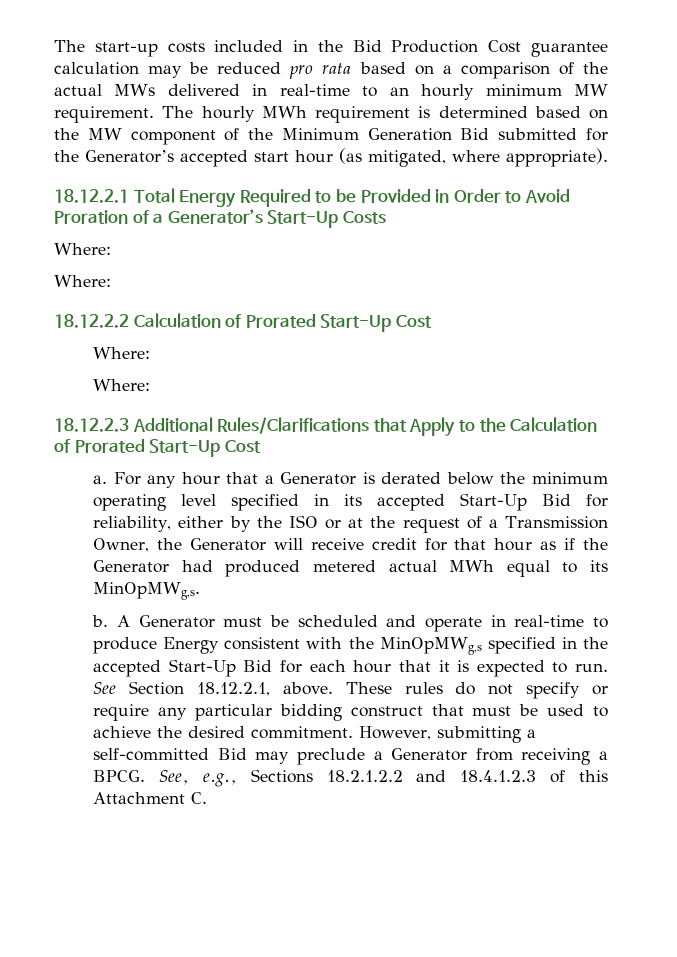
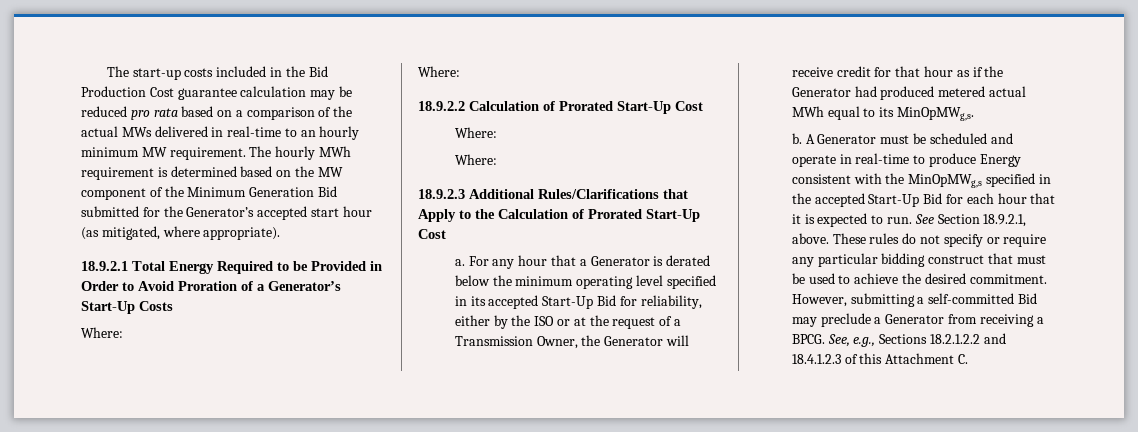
- 18.12.2.1 Total Energy Required to be Provided in Order to Avoid Proration of a Generator’s Start-Up Costs
+ 18.9.2.1 Total Energy Required to be Provided in Order to Avoid Proration of a Generator’s Start-Up Costs
- 18.12.2.2 Calculation of Prorated Start-Up Cost
+ 18.9.2.2 Calculation of Prorated Start-Up Cost
- 18.12.2.3 Additional Rules/Clarifications that Apply to the Calculation of Prorated Start-Up Cost
+ 18.9.2.3 Additional Rules/Clarifications that Apply to the Calculation of Prorated Start-Up Cost
- See Section 18.12.2.1, above.
+ See Section 18.9.2.1, above.

